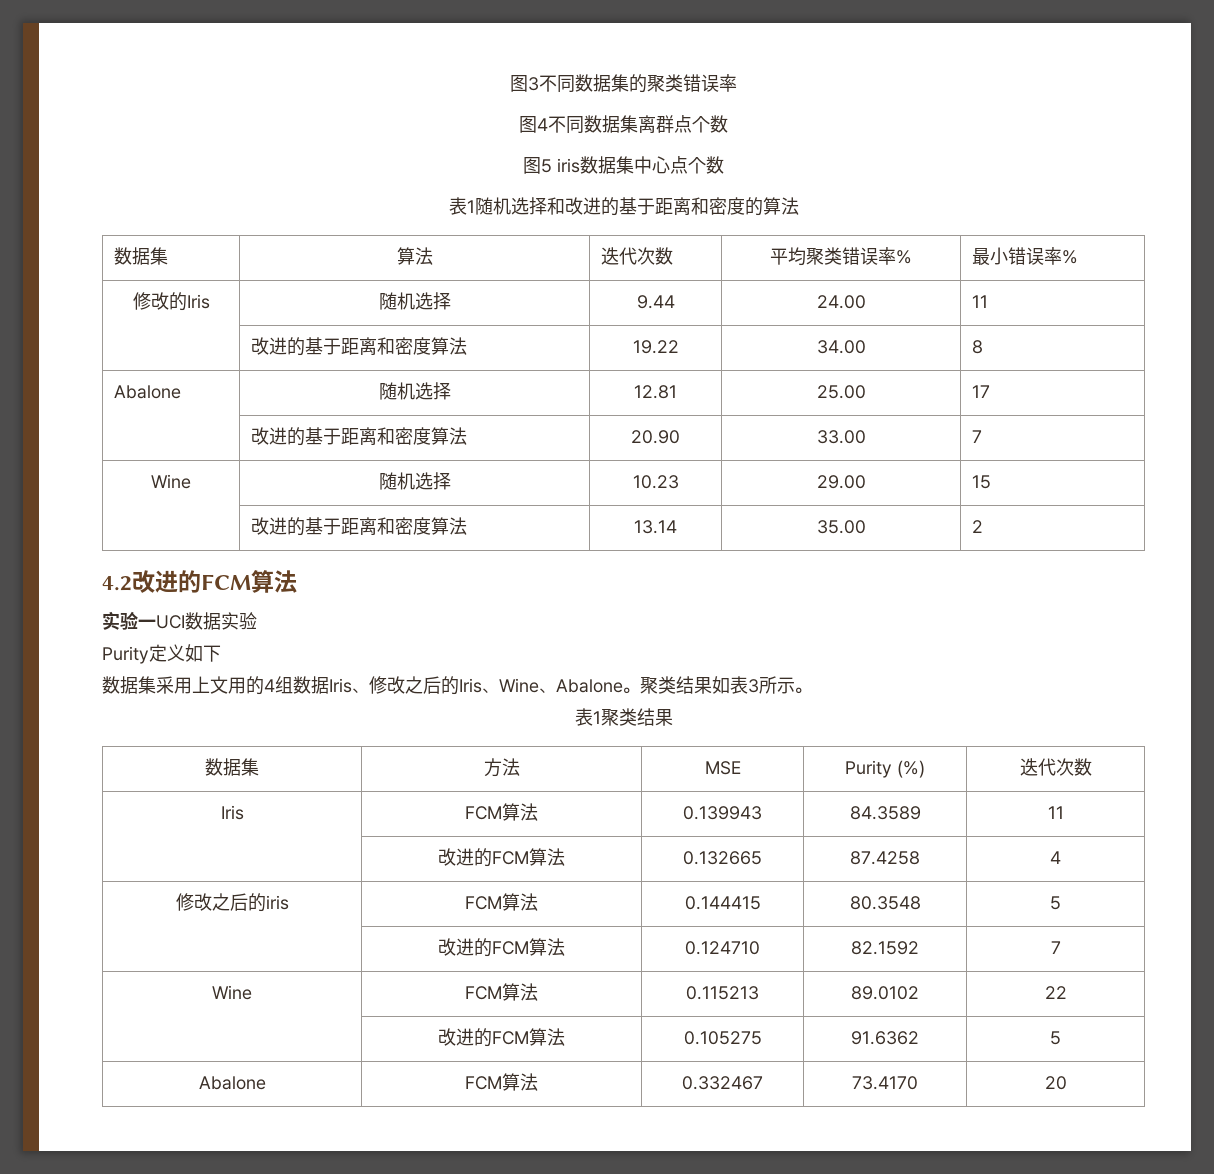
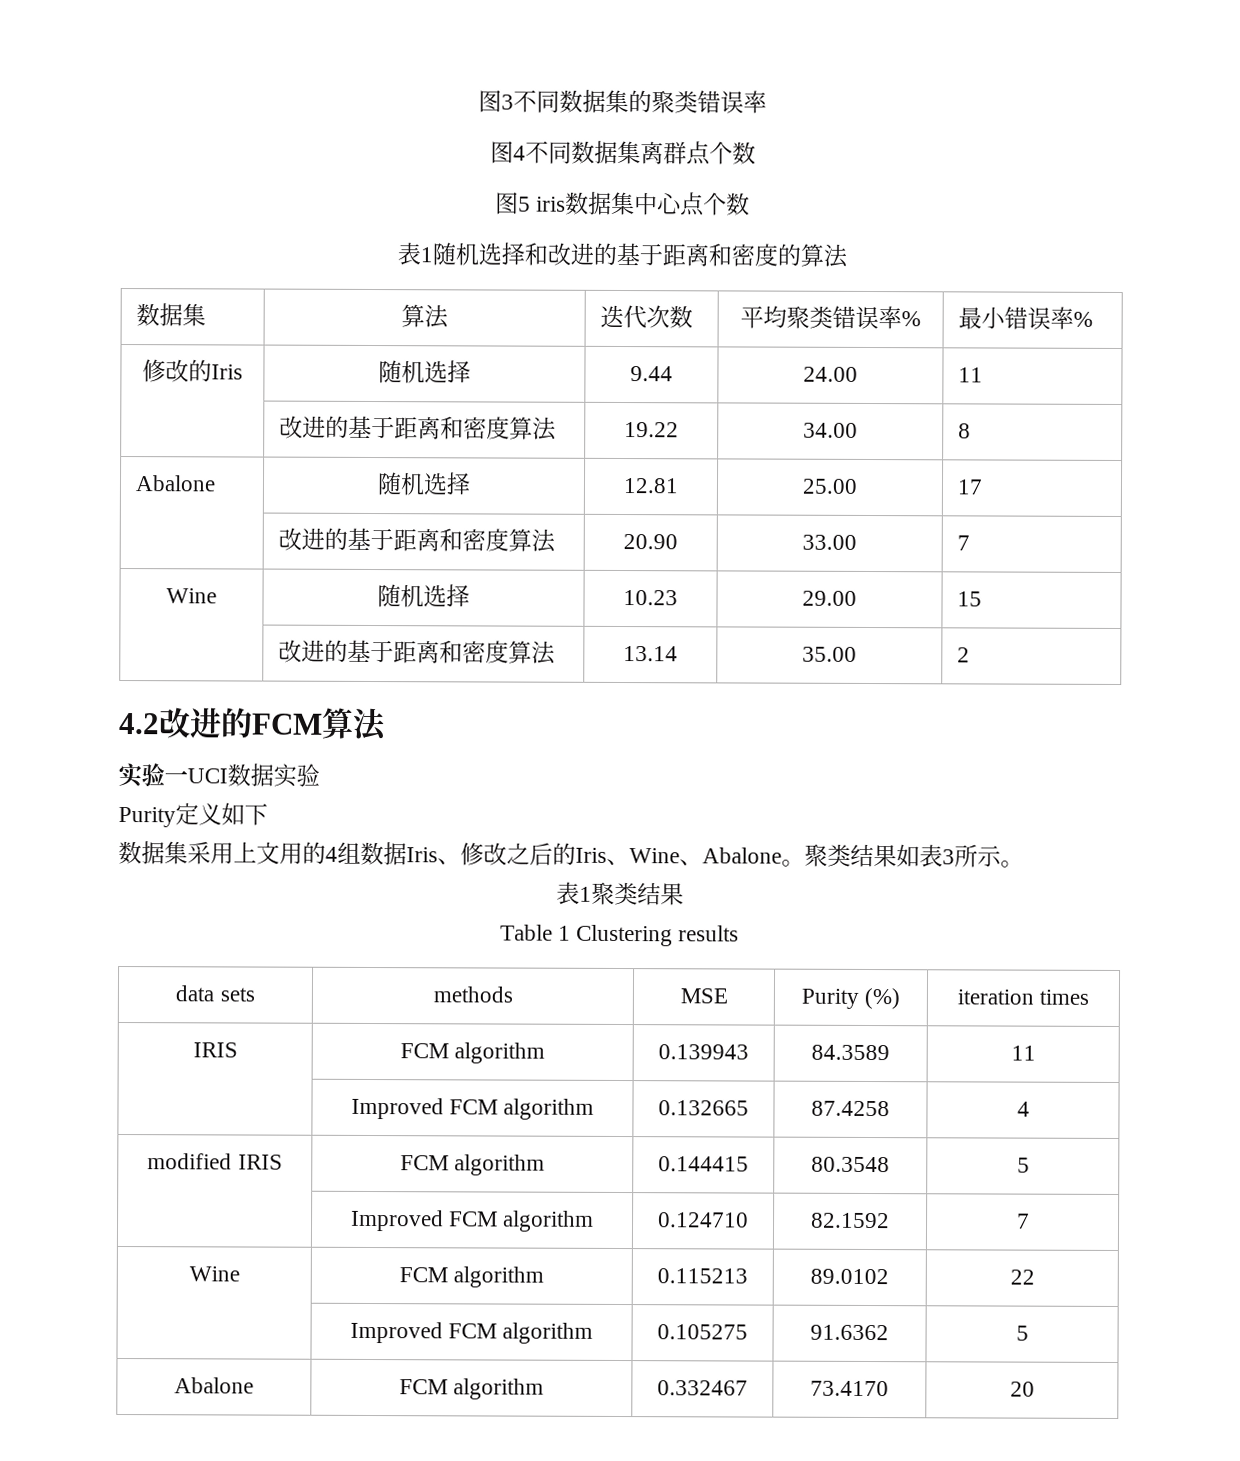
- 数据集 | 方法 | MSE | Purity (%) | 迭代次数
- Iris | FCM算法 | 0.139943 | 84.3589 | 11
+ Table 1 Clustering results
+ data sets | methods | MSE | Purity (%) | iteration times
+ IRIS | FCM algorithm | 0.139943 | 84.3589 | 11
- | 改进的FCM算法 | 0.132665 | 87.4258 | 4
+ | Improved FCM algorithm | 0.132665 | 87.4258 | 4
- 修改之后的iris | FCM算法 | 0.144415 | 80.3548 | 5
+ modified IRIS | FCM algorithm | 0.144415 | 80.3548 | 5
- | 改进的FCM算法 | 0.124710 | 82.1592 | 7
+ | Improved FCM algorithm | 0.124710 | 82.1592 | 7
- Wine | FCM算法 | 0.115213 | 89.0102 | 22
+ Wine | FCM algorithm | 0.115213 | 89.0102 | 22
- | 改进的FCM算法 | 0.105275 | 91.6362 | 5
+ | Improved FCM algorithm | 0.105275 | 91.6362 | 5
- Abalone | FCM算法 | 0.332467 | 73.4170 | 20
+ Abalone | FCM algorithm | 0.332467 | 73.4170 | 20

